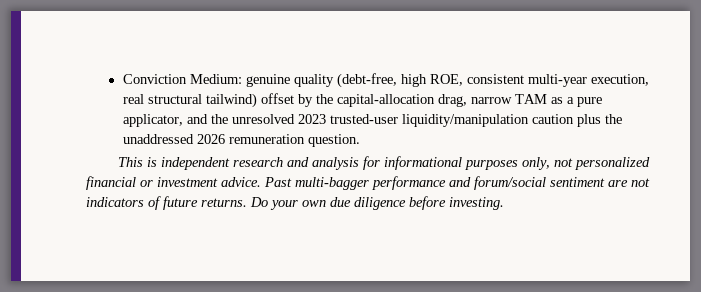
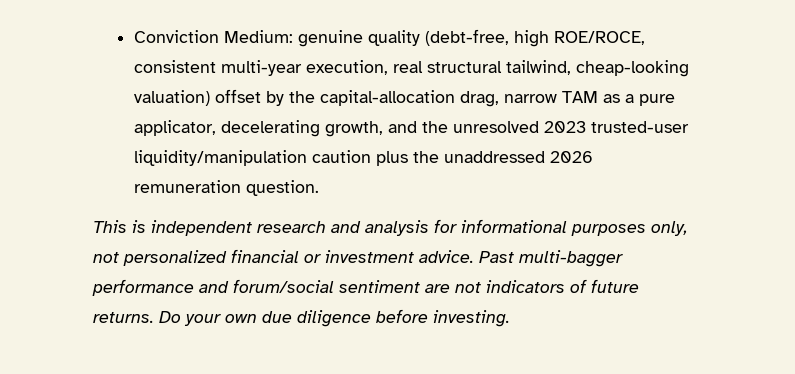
- Conviction Medium: genuine quality (debt-free, high ROE, consistent multi-year execution, real structural tailwind) offset by the capital-allocation drag, narrow TAM as a pure applicator, and the unresolved 2023 trusted-user liquidity/manipulation caution plus the unaddressed 2026 remuneration question.
+ Conviction Medium: genuine quality (debt-free, high ROE/ROCE, consistent multi-year execution, real structural tailwind, cheap-looking valuation) offset by the capital-allocation drag, narrow TAM as a pure applicator, decelerating growth, and the unresolved 2023 trusted-user liquidity/manipulation caution plus the unaddressed 2026 remuneration question.

